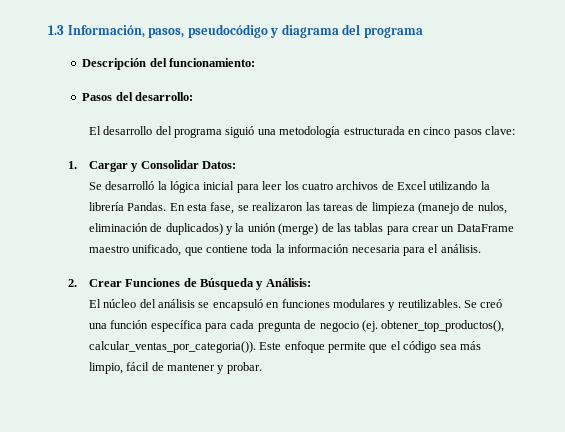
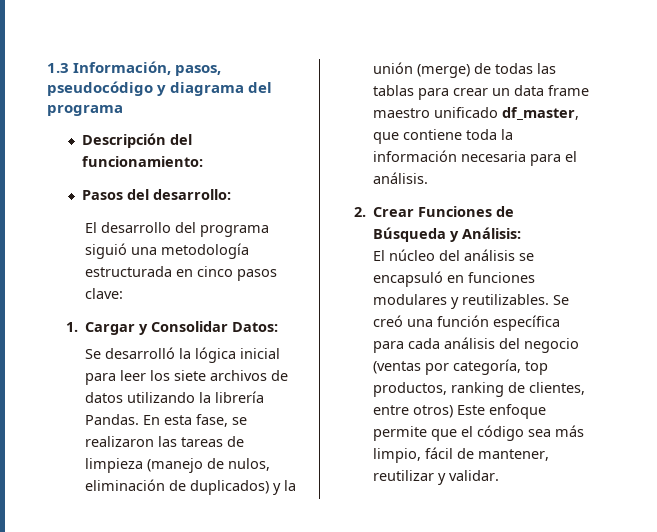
- Se desarrolló la lógica inicial para leer los cuatro archivos de Excel utilizando la librería Pandas.
+ Se desarrolló la lógica inicial para leer los siete archivos de datos utilizando la librería Pandas.
- En esta fase, se realizaron las tareas de limpieza (manejo de nulos, eliminación de duplicados) y la unión (merge) de las tablas para crear un DataFrame maestro unificado, que contiene toda la información necesaria para el análisis.
+ En esta fase, se realizaron las tareas de limpieza (manejo de nulos, eliminación de duplicados) y la unión (merge) de todas las tablas para crear un data frame maestro unificado df_master, que contiene toda la información necesaria para el análisis.
- Se creó una función específica para cada pregunta de negocio (ej. obtener_top_productos(), calcular_ventas_por_categoria()). Este enfoque permite que el código sea más limpio, fácil de mantener y probar.
+ Se creó una función específica para cada análisis del negocio (ventas por categoría, top productos, ranking de clientes, entre otros) Este enfoque permite que el código sea más limpio, fácil de mantener, reutilizar y validar.

